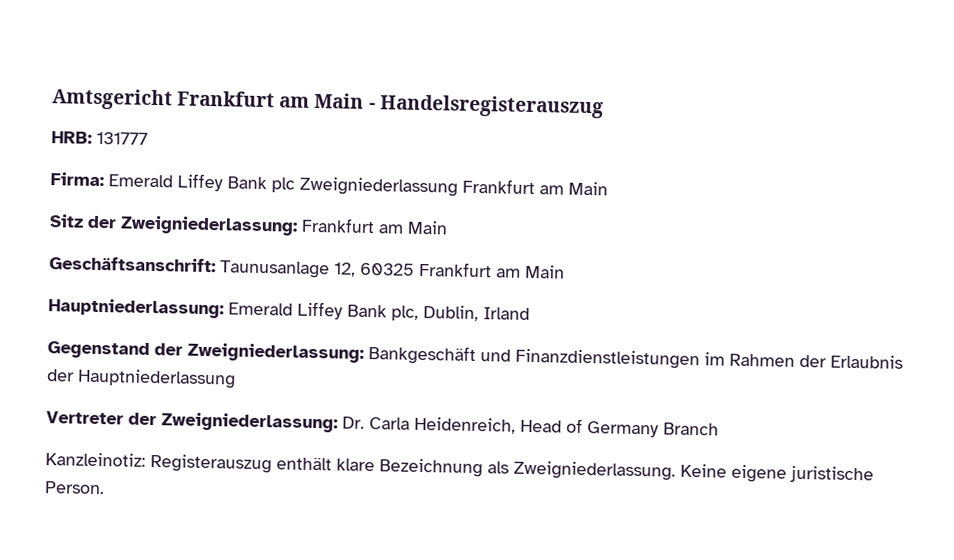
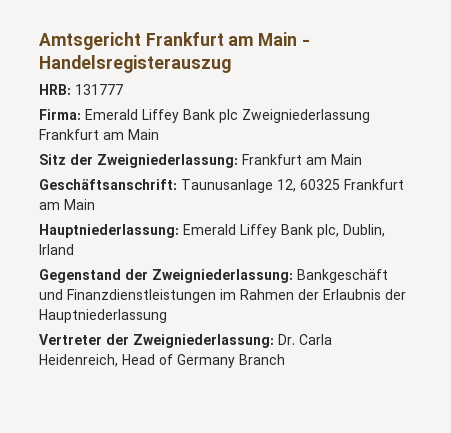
- Kanzleinotiz: Registerauszug enthält klare Bezeichnung als Zweigniederlassung. Keine eigene juristische Person.

